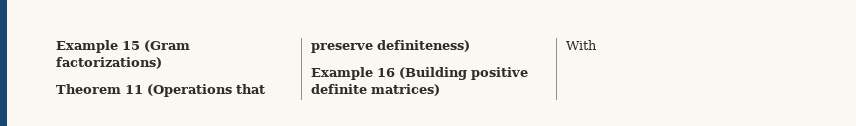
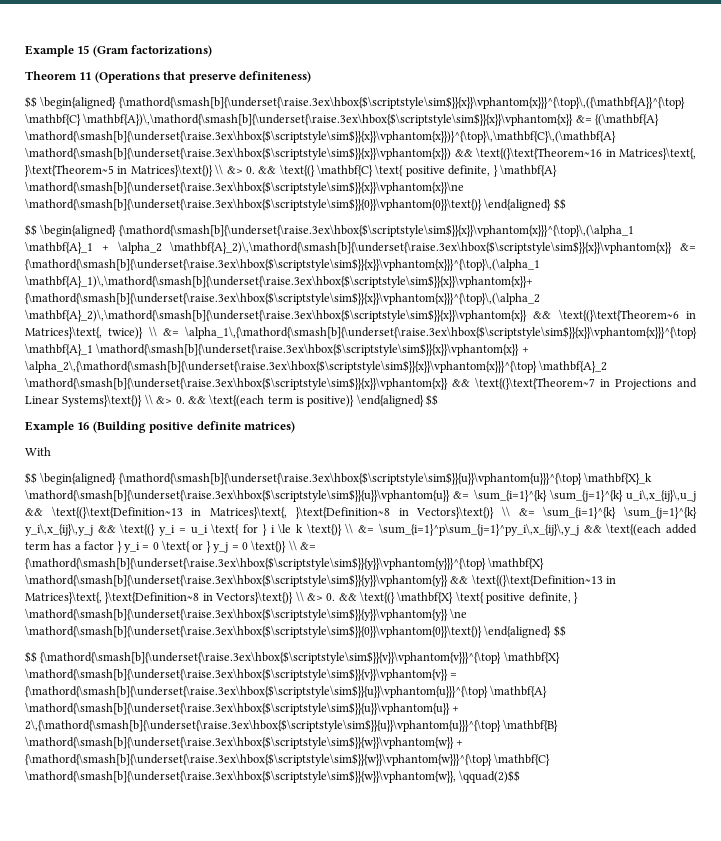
+ $$ \begin{aligned} {\mathord{\smash[b]{\underset{\raise.3ex\hbox{$\scriptstyle\sim$}}{x}}\vphantom{x}}}^{\top}\,({\mathbf{A}}^{\top} \mathbf{C} \mathbf{A})\,\mathord{\smash[b]{\underset{\raise.3ex\hbox{$\scriptstyle\sim$}}{x}}\vphantom{x}} &= {(\mathbf{A} \mathord{\smash[b]{\underset{\raise.3ex\hbox{$\scriptstyle\sim$}}{x}}\vphantom{x}})}^{\top}\,\mathbf{C}\,(\mathbf{A} \mathord{\smash[b]{\underset{\raise.3ex\hbox{$\scriptstyle\sim$}}{x}}\vphantom{x}}) && \text{(}\text{Theorem~16 in Matrices}\text{, }\text{Theorem~5 in Matrices}\text{)} \\ &> 0. && \text{(} \mathbf{C} \text{ positive definite, } \mathbf{A} \mathord{\smash[b]{\underset{\raise.3ex\hbox{$\scriptstyle\sim$}}{x}}\vphantom{x}}\ne \mathord{\smash[b]{\underset{\raise.3ex\hbox{$\scriptstyle\sim$}}{0}}\vphantom{0}}\text{)} \end{aligned} $$
+ $$ \begin{aligned} {\mathord{\smash[b]{\underset{\raise.3ex\hbox{$\scriptstyle\sim$}}{x}}\vphantom{x}}}^{\top}\,(\alpha_1 \mathbf{A}_1 + \alpha_2 \mathbf{A}_2)\,\mathord{\smash[b]{\underset{\raise.3ex\hbox{$\scriptstyle\sim$}}{x}}\vphantom{x}} &= {\mathord{\smash[b]{\underset{\raise.3ex\hbox{$\scriptstyle\sim$}}{x}}\vphantom{x}}}^{\top}\,(\alpha_1 \mathbf{A}_1)\,\mathord{\smash[b]{\underset{\raise.3ex\hbox{$\scriptstyle\sim$}}{x}}\vphantom{x}}+ {\mathord{\smash[b]{\underset{\raise.3ex\hbox{$\scriptstyle\sim$}}{x}}\vphantom{x}}}^{\top}\,(\alpha_2 \mathbf{A}_2)\,\mathord{\smash[b]{\underset{\raise.3ex\hbox{$\scriptstyle\sim$}}{x}}\vphantom{x}} && \text{(}\text{Theorem~6 in Matrices}\text{, twice)} \\ &= \alpha_1\,{\mathord{\smash[b]{\underset{\raise.3ex\hbox{$\scriptstyle\sim$}}{x}}\vphantom{x}}}^{\top} \mathbf{A}_1 \mathord{\smash[b]{\underset{\raise.3ex\hbox{$\scriptstyle\sim$}}{x}}\vphantom{x}} + \alpha_2\,{\mathord{\smash[b]{\underset{\raise.3ex\hbox{$\scriptstyle\sim$}}{x}}\vphantom{x}}}^{\top} \mathbf{A}_2 \mathord{\smash[b]{\underset{\raise.3ex\hbox{$\scriptstyle\sim$}}{x}}\vphantom{x}} && \text{(}\text{Theorem~7 in Projections and Linear Systems}\text{)} \\ &> 0. && \text{(each term is positive)} \end{aligned} $$
+ $$ \begin{aligned} {\mathord{\smash[b]{\underset{\raise.3ex\hbox{$\scriptstyle\sim$}}{u}}\vphantom{u}}}^{\top} \mathbf{X}_k \mathord{\smash[b]{\underset{\raise.3ex\hbox{$\scriptstyle\sim$}}{u}}\vphantom{u}} &= \sum_{i=1}^{k} \sum_{j=1}^{k} u_i\,x_{ij}\,u_j && \text{(}\text{Definition~13 in Matrices}\text{, }\text{Definition~8 in Vectors}\text{)} \\ &= \sum_{i=1}^{k} \sum_{j=1}^{k} y_i\,x_{ij}\,y_j && \text{(} y_i = u_i \text{ for } i \le k \text{)} \\ &= \sum_{i=1}^p\sum_{j=1}^py_i\,x_{ij}\,y_j && \text{(each added term has a factor } y_i = 0 \text{ or } y_j = 0 \text{)} \\ &= {\mathord{\smash[b]{\underset{\raise.3ex\hbox{$\scriptstyle\sim$}}{y}}\vphantom{y}}}^{\top} \mathbf{X} \mathord{\smash[b]{\underset{\raise.3ex\hbox{$\scriptstyle\sim$}}{y}}\vphantom{y}} && \text{(}\text{Definition~13 in Matrices}\text{, }\text{Definition~8 in Vectors}\text{)} \\ &> 0. && \text{(} \mathbf{X} \text{ positive definite, } \mathord{\smash[b]{\underset{\raise.3ex\hbox{$\scriptstyle\sim$}}{y}}\vphantom{y}} \ne \mathord{\smash[b]{\underset{\raise.3ex\hbox{$\scriptstyle\sim$}}{0}}\vphantom{0}}\text{)} \end{aligned} $$
+ $$ {\mathord{\smash[b]{\underset{\raise.3ex\hbox{$\scriptstyle\sim$}}{v}}\vphantom{v}}}^{\top} \mathbf{X} \mathord{\smash[b]{\underset{\raise.3ex\hbox{$\scriptstyle\sim$}}{v}}\vphantom{v}} = {\mathord{\smash[b]{\underset{\raise.3ex\hbox{$\scriptstyle\sim$}}{u}}\vphantom{u}}}^{\top} \mathbf{A} \mathord{\smash[b]{\underset{\raise.3ex\hbox{$\scriptstyle\sim$}}{u}}\vphantom{u}} + 2\,{\mathord{\smash[b]{\underset{\raise.3ex\hbox{$\scriptstyle\sim$}}{u}}\vphantom{u}}}^{\top} \mathbf{B} \mathord{\smash[b]{\underset{\raise.3ex\hbox{$\scriptstyle\sim$}}{w}}\vphantom{w}} + {\mathord{\smash[b]{\underset{\raise.3ex\hbox{$\scriptstyle\sim$}}{w}}\vphantom{w}}}^{\top} \mathbf{C} \mathord{\smash[b]{\underset{\raise.3ex\hbox{$\scriptstyle\sim$}}{w}}\vphantom{w}}, \qquad(2)$$

